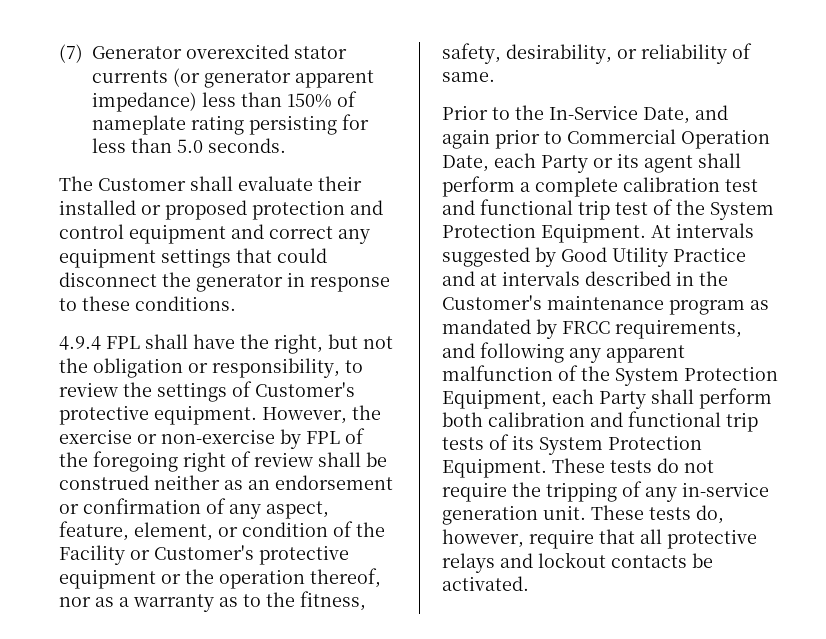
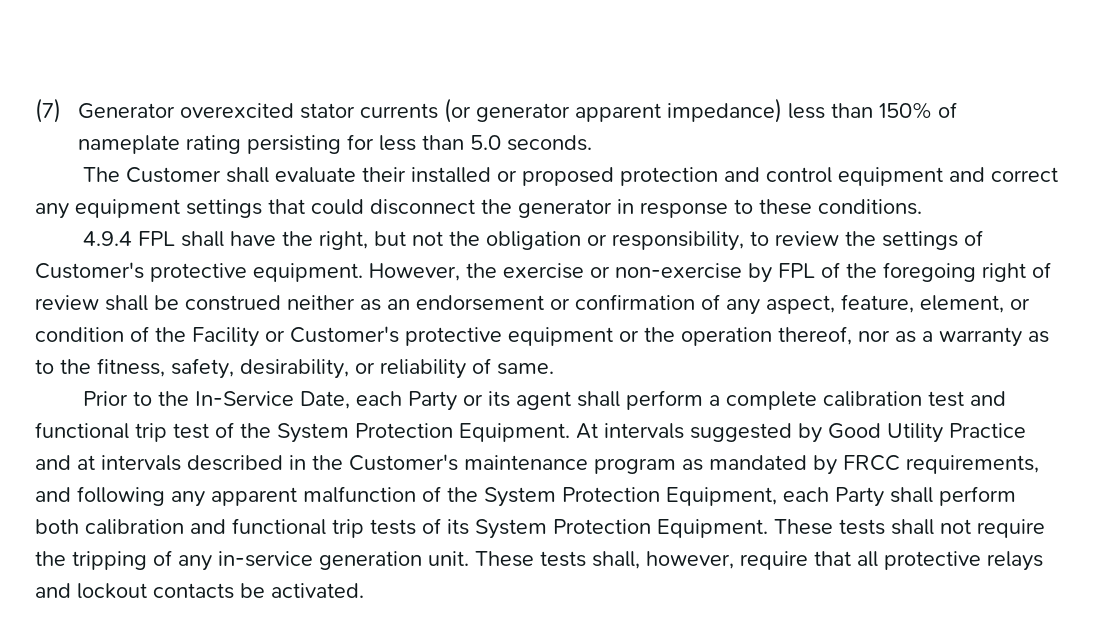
- Prior to the In-Service Date, and again prior to Commercial Operation Date, each Party or its agent shall perform a complete calibration test and functional trip test of the System Protection Equipment.
+ Prior to the In-Service Date, each Party or its agent shall perform a complete calibration test and functional trip test of the System Protection Equipment.
- These tests do not require the tripping of any in-service generation unit.
+ These tests shall not require the tripping of any in-service generation unit.
- These tests do, however, require that all protective relays and lockout contacts be activated.
+ These tests shall, however, require that all protective relays and lockout contacts be activated.

